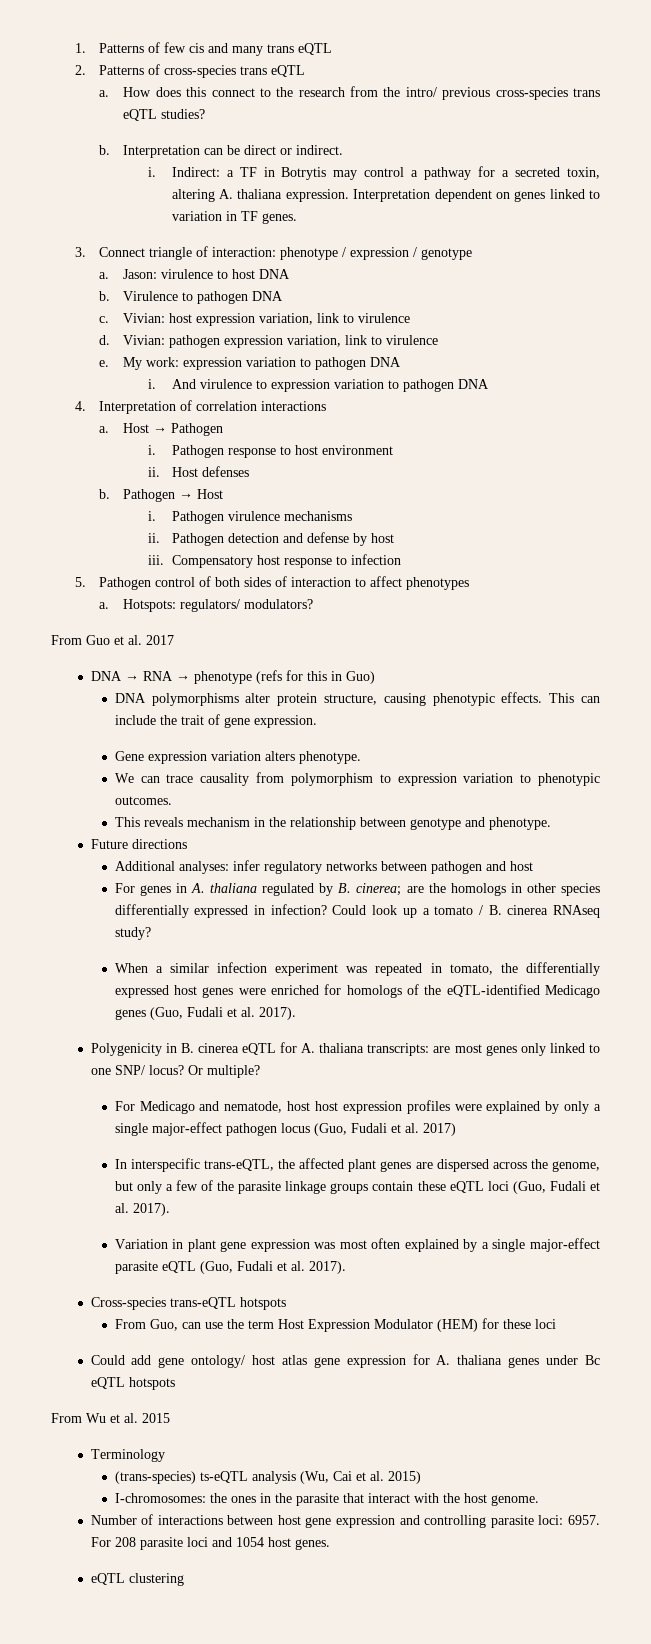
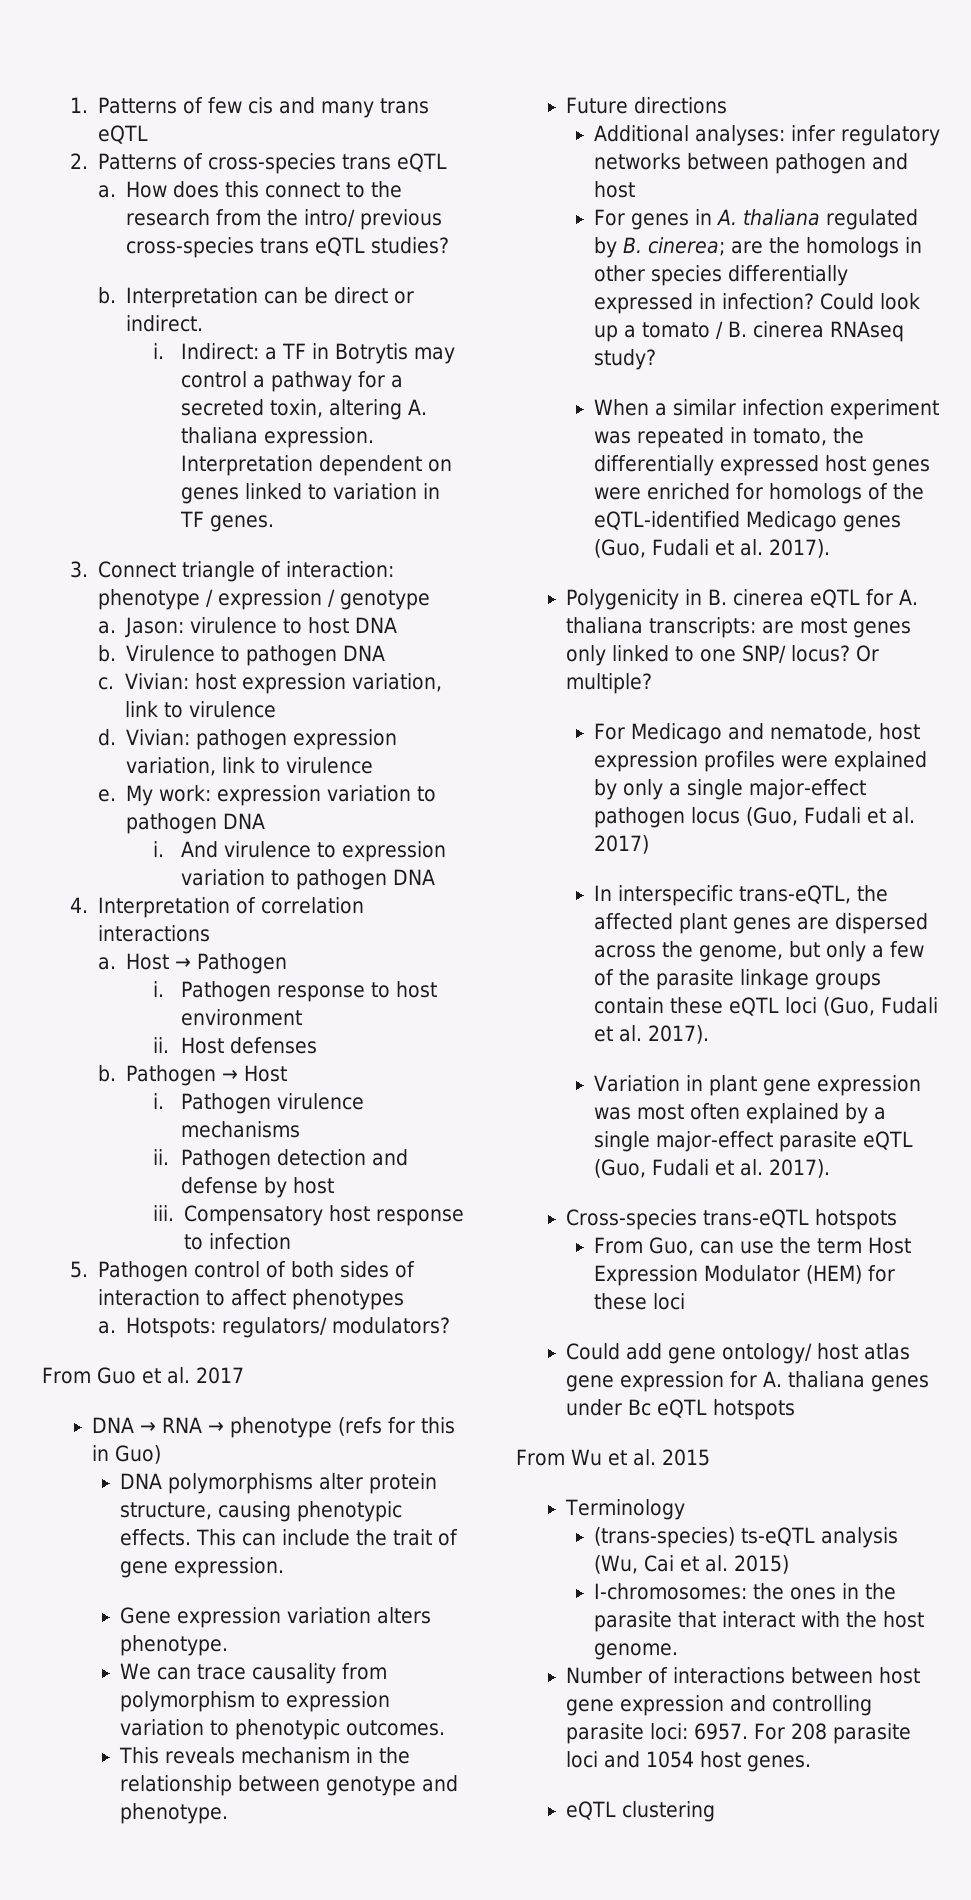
- For Medicago and nematode, host host expression profiles were explained by only a single major-effect pathogen locus (Guo, Fudali et al. 2017)
+ For Medicago and nematode, host expression profiles were explained by only a single major-effect pathogen locus (Guo, Fudali et al. 2017)

